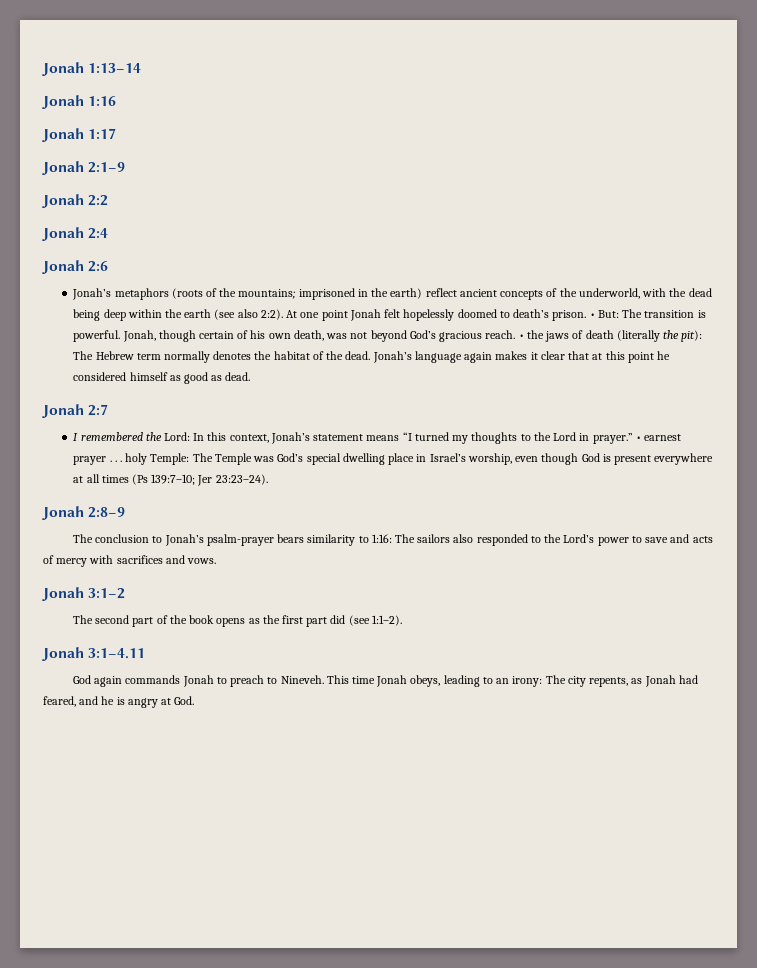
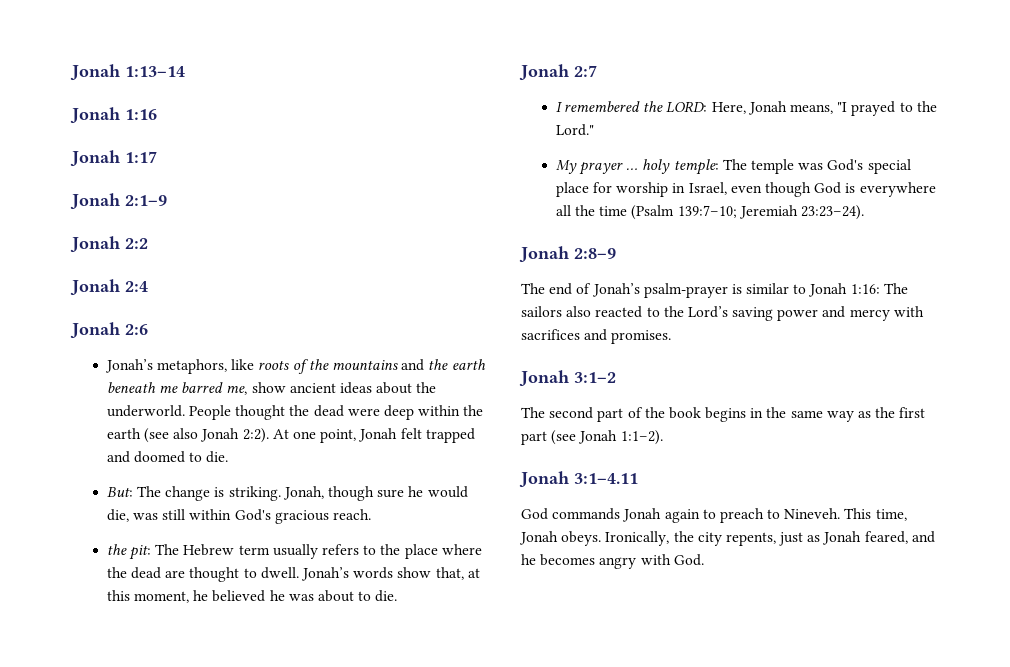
- Jonah’s metaphors (roots of the mountains; imprisoned in the earth) reflect ancient concepts of the underworld, with the dead being deep within the earth (see also 2:2).
+ Jonah’s metaphors, like roots of the mountains and the earth beneath me barred me, show ancient ideas about the underworld. People thought the dead were deep within the earth (see also Jonah 2:2).
- At one point Jonah felt hopelessly doomed to death’s prison. • But: The transition is powerful. Jonah, though certain of his own death, was not beyond God’s gracious reach. • the jaws of death (literally the pit): The Hebrew term normally denotes the habitat of the dead. Jonah’s language again makes it clear that at this point he considered himself as good as dead.
+ At one point, Jonah felt trapped and doomed to die.
+ But: The change is striking. Jonah, though sure he would die, was still within God's gracious reach.
+ the pit: The Hebrew term usually refers to the place where the dead are thought to dwell. Jonah’s words show that, at this moment, he believed he was about to die.
- I remembered the Lord: In this context, Jonah’s statement means “I turned my thoughts to the Lord in prayer.” • earnest prayer . . . holy Temple: The Temple was God’s special dwelling place in Israel’s worship, even though God is present everywhere at all times (Ps 139:7–10; Jer 23:23–24).
+ I remembered the LORD: Here, Jonah means, "I prayed to the Lord."
+ My prayer … holy temple: The temple was God's special place for worship in Israel, even though God is everywhere all the time (Psalm 139:7–10; Jeremiah 23:23–24).
  Jonah 2:8–9
- The conclusion to Jonah’s psalm-prayer bears similarity to 1:16: The sailors also responded to the Lord’s power to save and acts of mercy with sacrifices and vows.
+ The end of Jonah’s psalm-prayer is similar to Jonah 1:16: The sailors also reacted to the Lord’s saving power and mercy with sacrifices and promises.
- The second part of the book opens as the first part did (see 1:1–2).
+ The second part of the book begins in the same way as the first part (see Jonah 1:1–2).
- God again commands Jonah to preach to Nineveh.
+ God commands Jonah again to preach to Nineveh.
- This time Jonah obeys, leading to an irony: The city repents, as Jonah had feared, and he is angry at God.
+ This time, Jonah obeys. Ironically, the city repents, just as Jonah feared, and he becomes angry with God.

